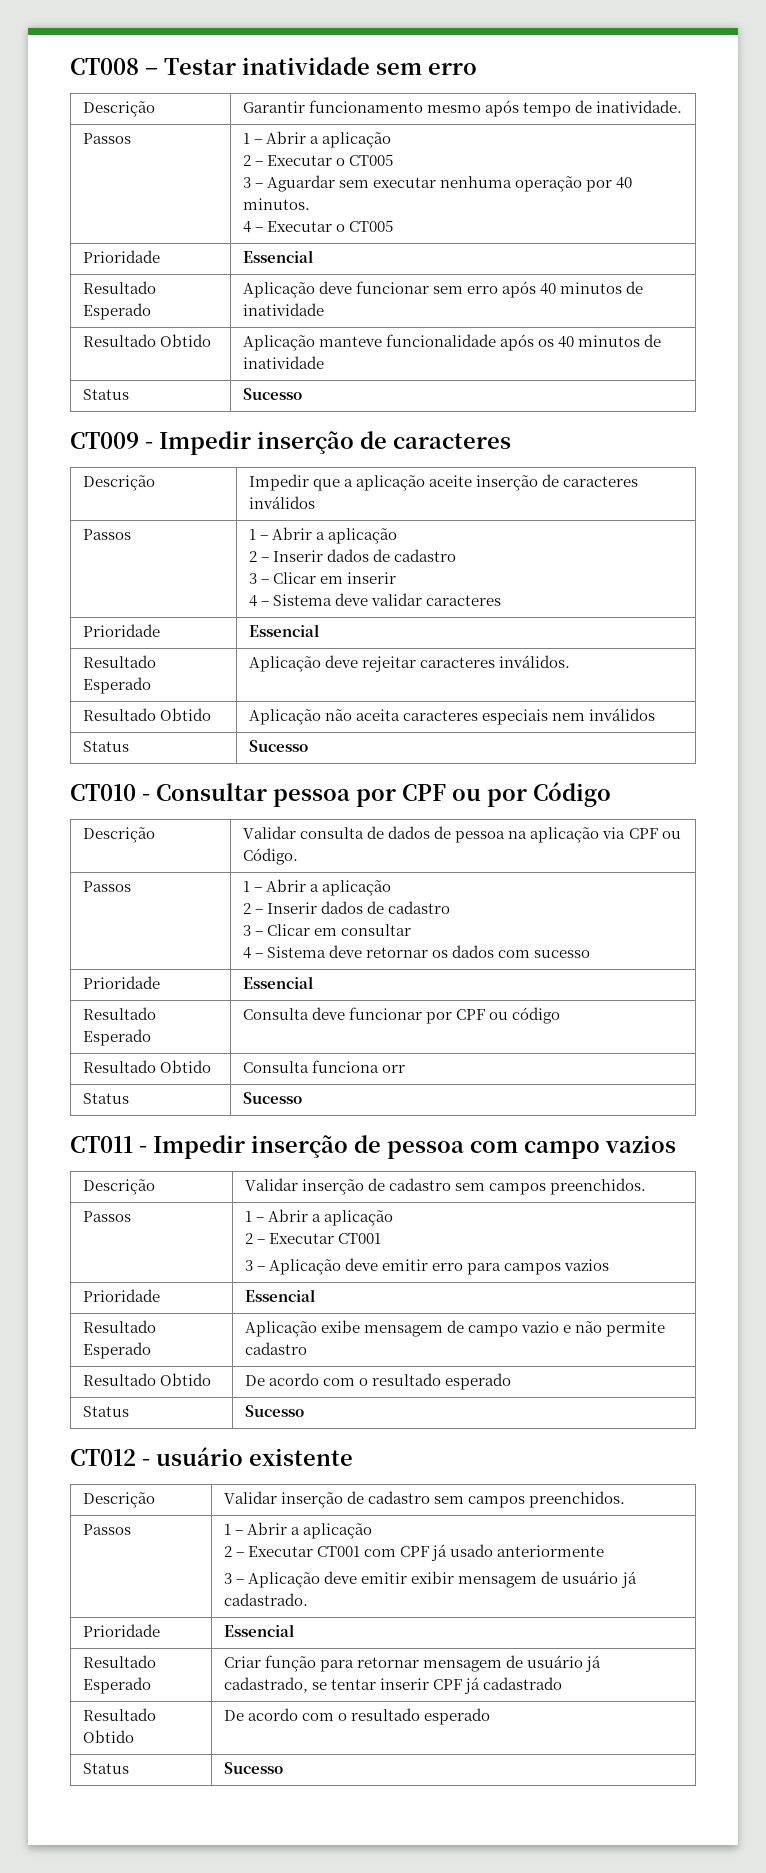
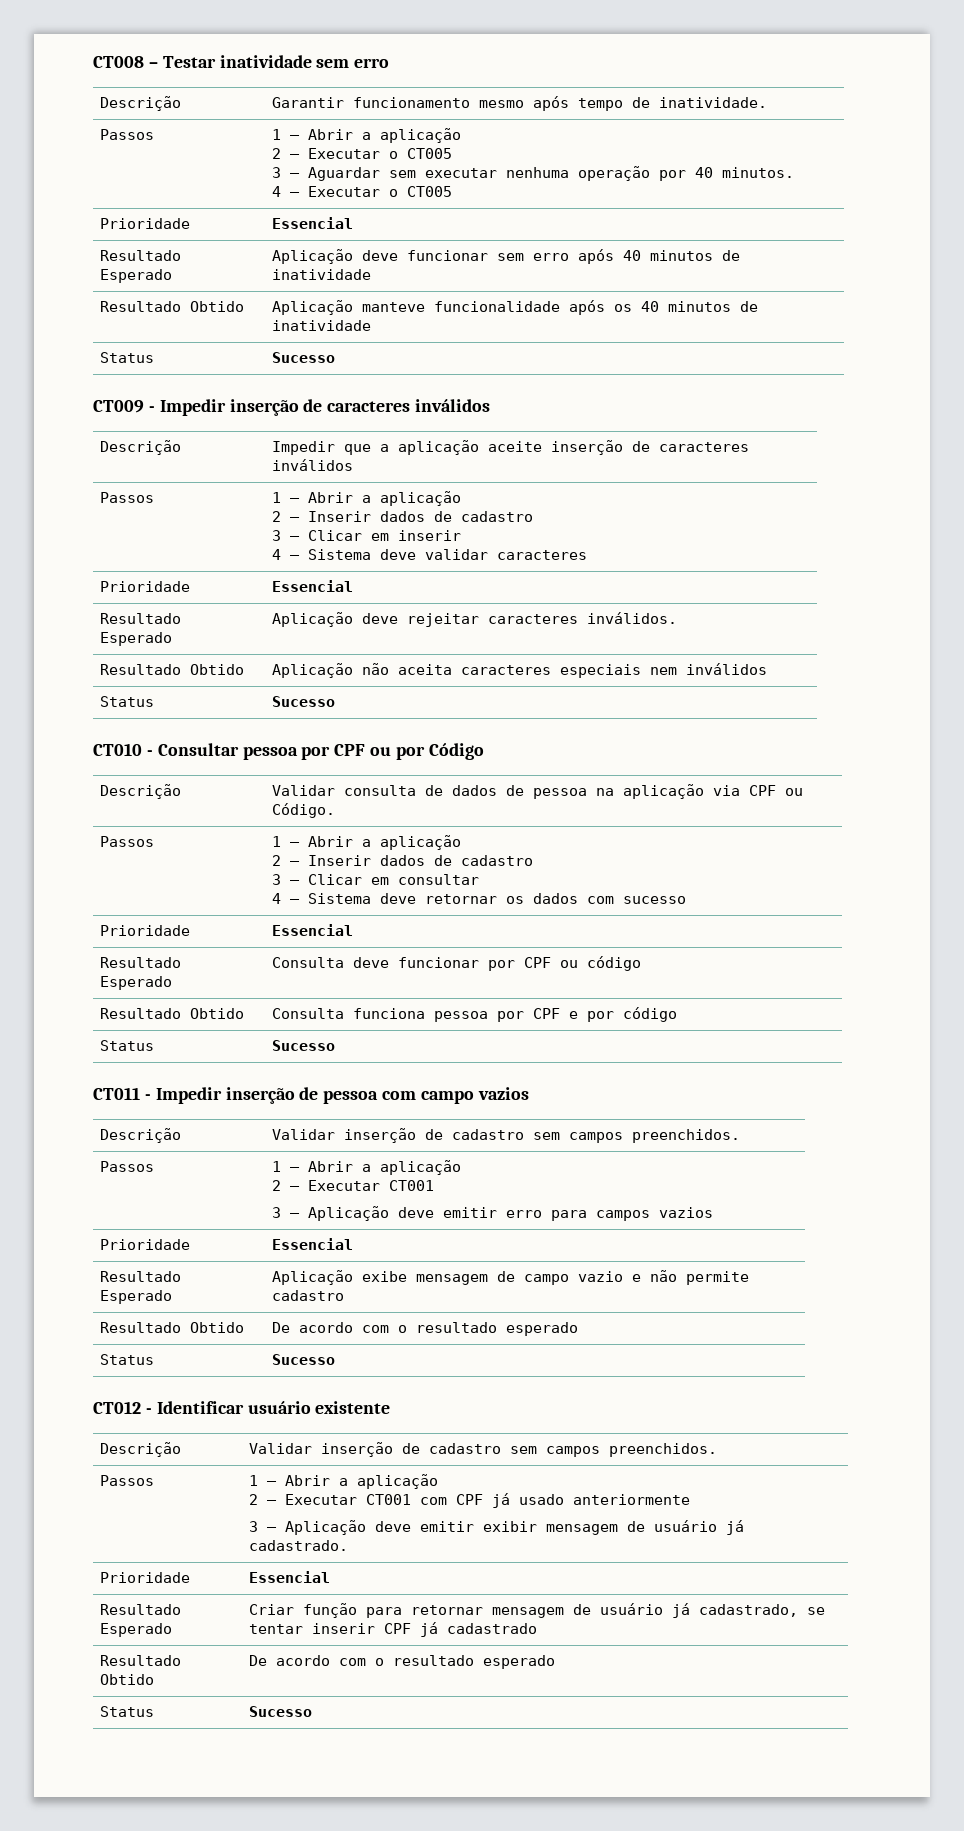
- CT009 - Impedir inserção de caracteres
+ CT009 - Impedir inserção de caracteres inválidos
- Resultado Obtido | Consulta funciona orr
+ Resultado Obtido | Consulta funciona pessoa por CPF e por código
- CT012 - usuário existente
+ CT012 - Identificar usuário existente

